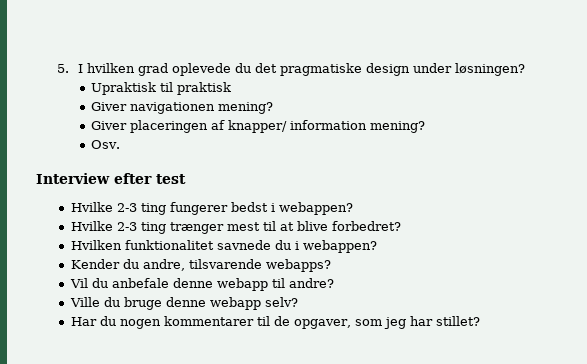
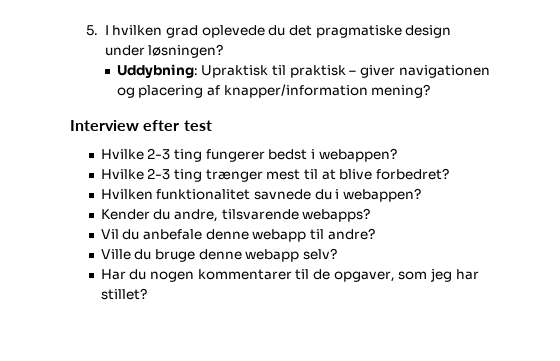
- Upraktisk til praktisk
- Giver navigationen mening?
- Giver placeringen af knapper/ information mening?
- Osv.
+ Uddybning: Upraktisk til praktisk – giver navigationen og placering af knapper/information mening?

